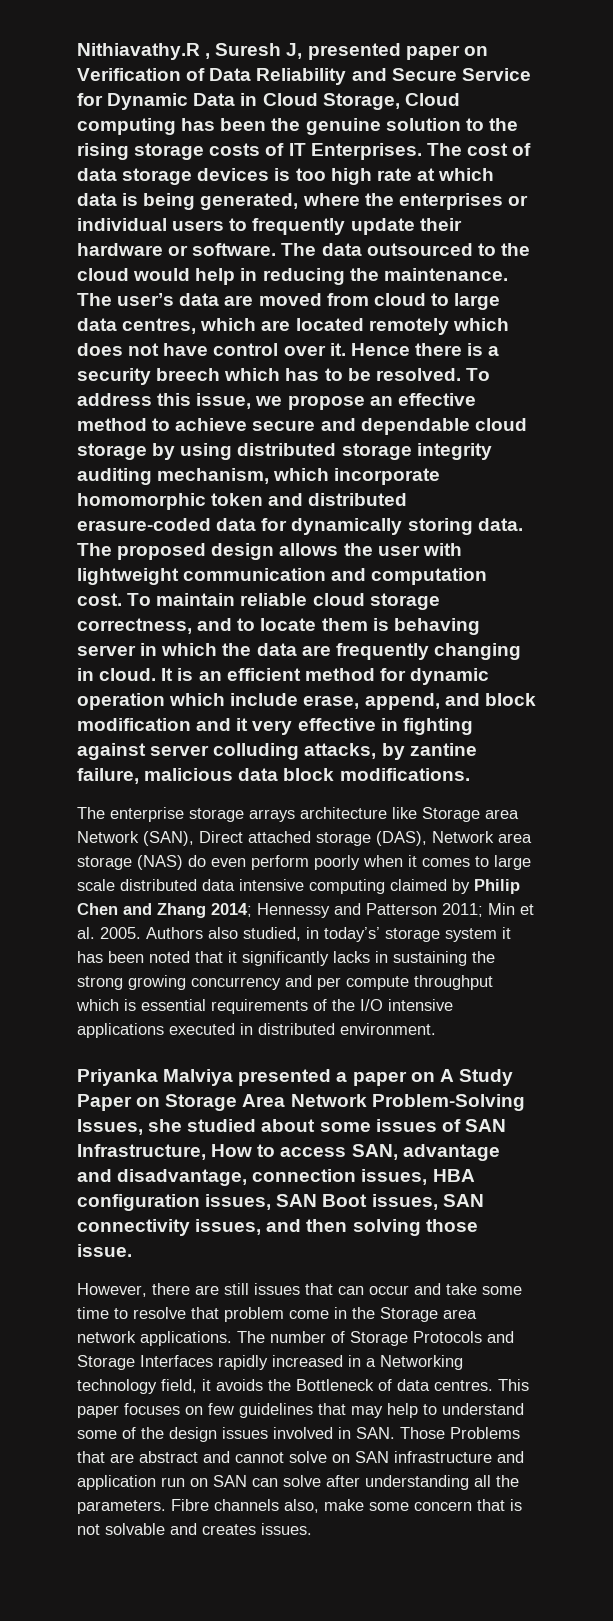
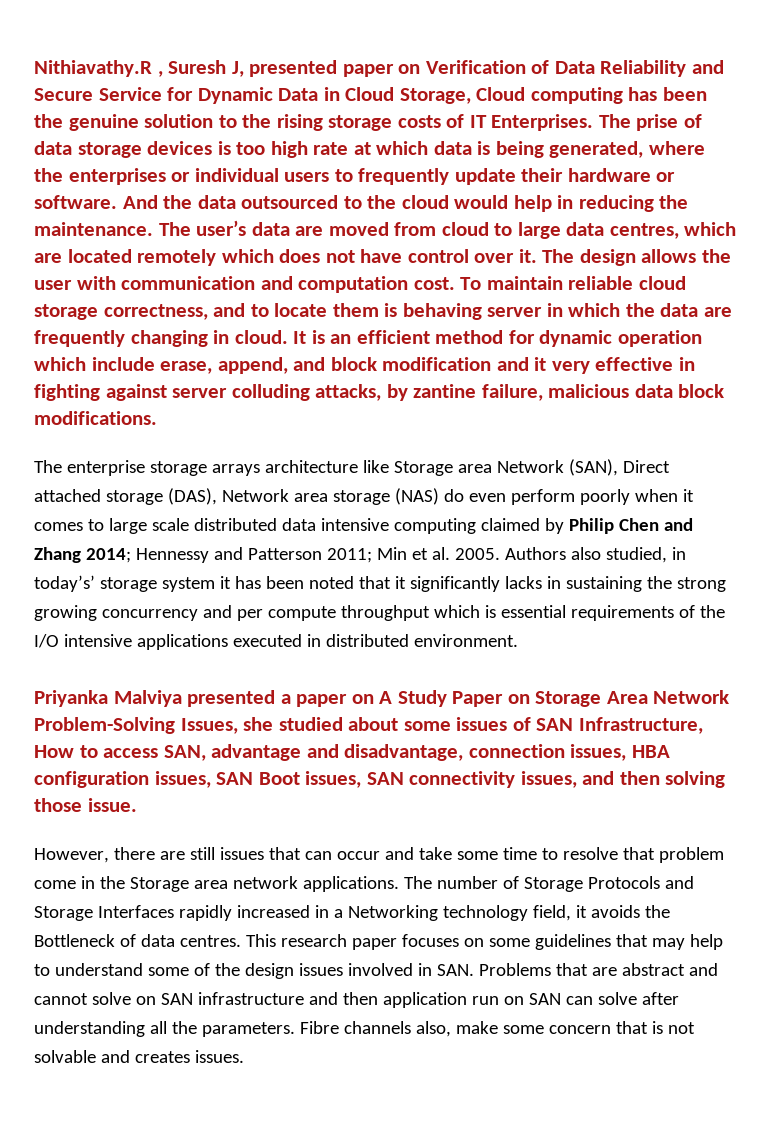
- The cost of data storage devices is too high rate at which data is being generated, where the enterprises or individual users to frequently update their hardware or software.
+ The prise of data storage devices is too high rate at which data is being generated, where the enterprises or individual users to frequently update their hardware or software.
- The data outsourced to the cloud would help in reducing the maintenance.
+ And the data outsourced to the cloud would help in reducing the maintenance.
- Hence there is a security breech which has to be resolved. To address this issue, we propose an effective method to achieve secure and dependable cloud storage by using distributed storage integrity auditing mechanism, which incorporate homomorphic token and distributed erasure-coded data for dynamically storing data. The proposed design allows the user with lightweight communication and computation cost.
+ The design allows the user with communication and computation cost.
- This paper focuses on few guidelines that may help to understand some of the design issues involved in SAN. Those Problems that are abstract and cannot solve on SAN infrastructure and application run on SAN can solve after understanding all the parameters.
+ This research paper focuses on some guidelines that may help to understand some of the design issues involved in SAN. Problems that are abstract and cannot solve on SAN infrastructure and then application run on SAN can solve after understanding all the parameters.

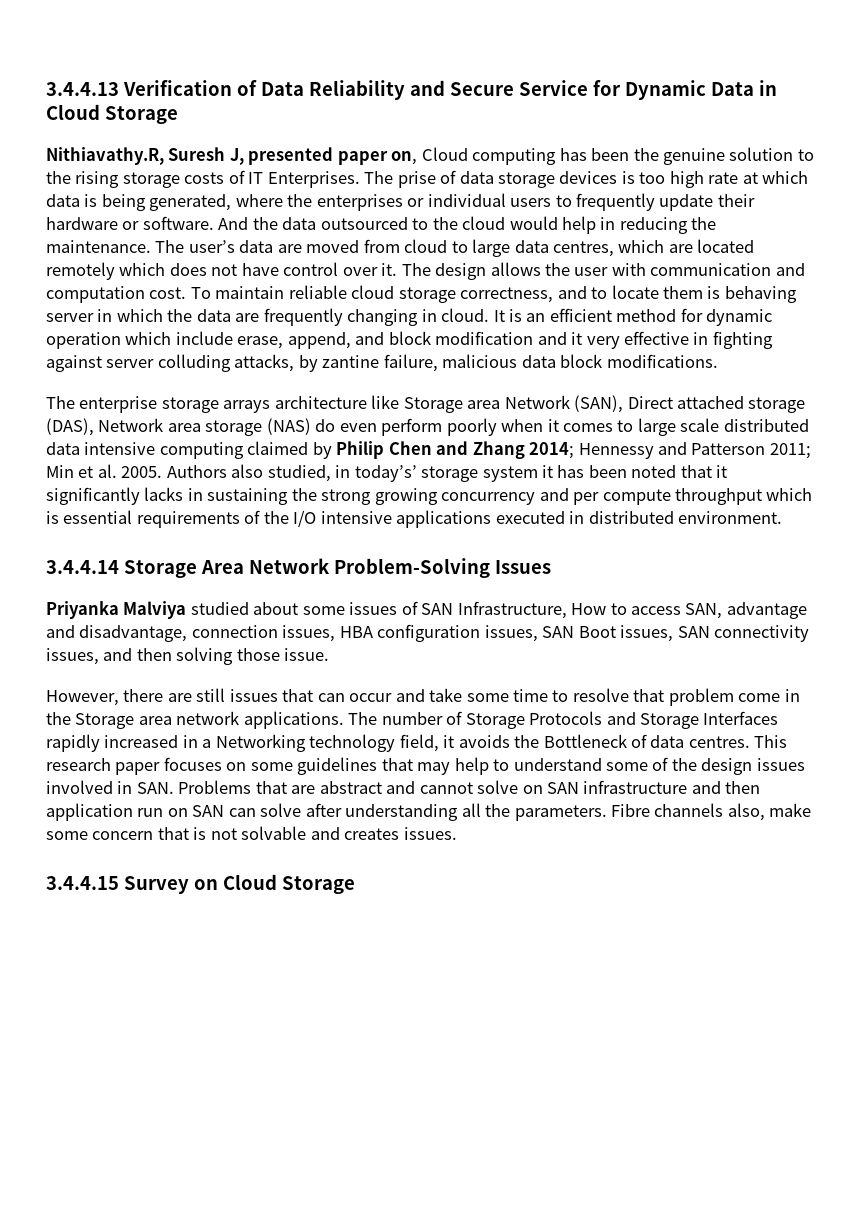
- Nithiavathy.R , Suresh J, presented paper on Verification of Data Reliability and Secure Service for Dynamic Data in Cloud Storage, Cloud computing has been the genuine solution to the rising storage costs of IT Enterprises.
+ 3.4.4.13 Verification of Data Reliability and Secure Service for Dynamic Data in Cloud Storage
+ Nithiavathy.R, Suresh J, presented paper on, Cloud computing has been the genuine solution to the rising storage costs of IT Enterprises.
- Priyanka Malviya presented a paper on A Study Paper on Storage Area Network Problem-Solving Issues, she studied about some issues of SAN Infrastructure, How to access SAN, advantage and disadvantage, connection issues, HBA configuration issues, SAN Boot issues, SAN connectivity issues, and then solving those issue.
+ 3.4.4.14 Storage Area Network Problem-Solving Issues
+ Priyanka Malviya studied about some issues of SAN Infrastructure, How to access SAN, advantage and disadvantage, connection issues, HBA configuration issues, SAN Boot issues, SAN connectivity issues, and then solving those issue.
+ 3.4.4.15 Survey on Cloud Storage

